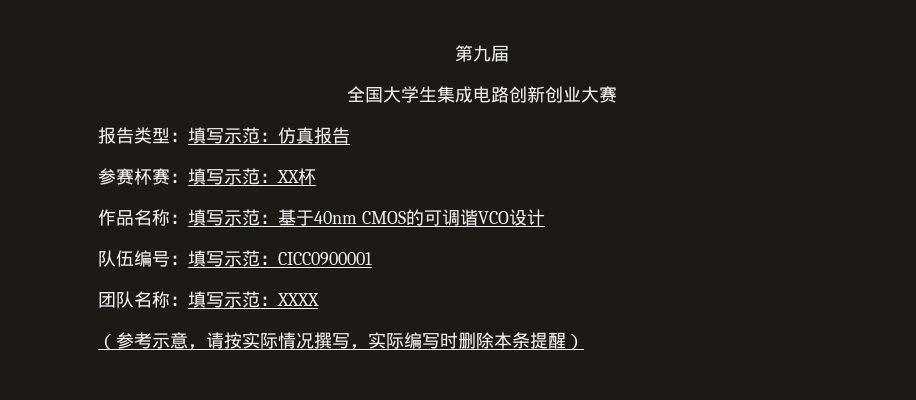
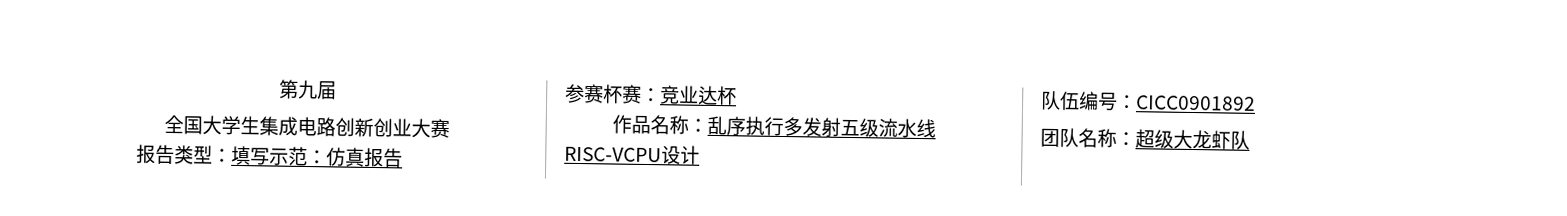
- 参赛杯赛：填写示范：XX杯
+ 参赛杯赛：竞业达杯
- 作品名称：填写示范：基于40nm CMOS的可调谐VCO设计
+ 作品名称：乱序执行多发射五级流水线RISC-VCPU设计
- 队伍编号：填写示范：CICC0900001
+ 队伍编号：CICC0901892
- 团队名称：填写示范：XXXX
- （参考示意，请按实际情况撰写，实际编写时删除本条提醒）
+ 团队名称：超级大龙虾队

